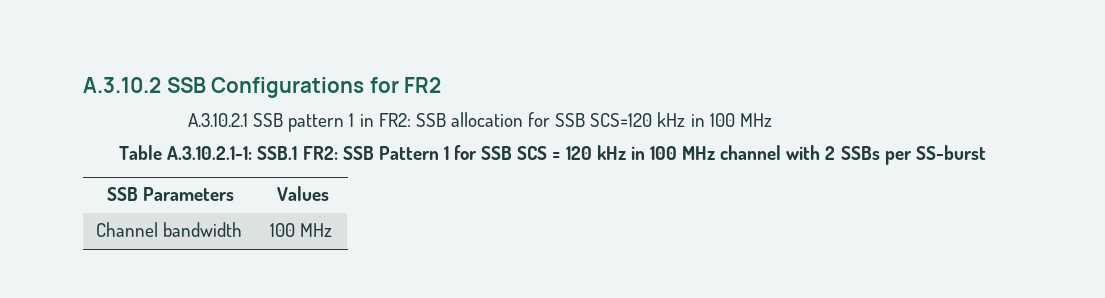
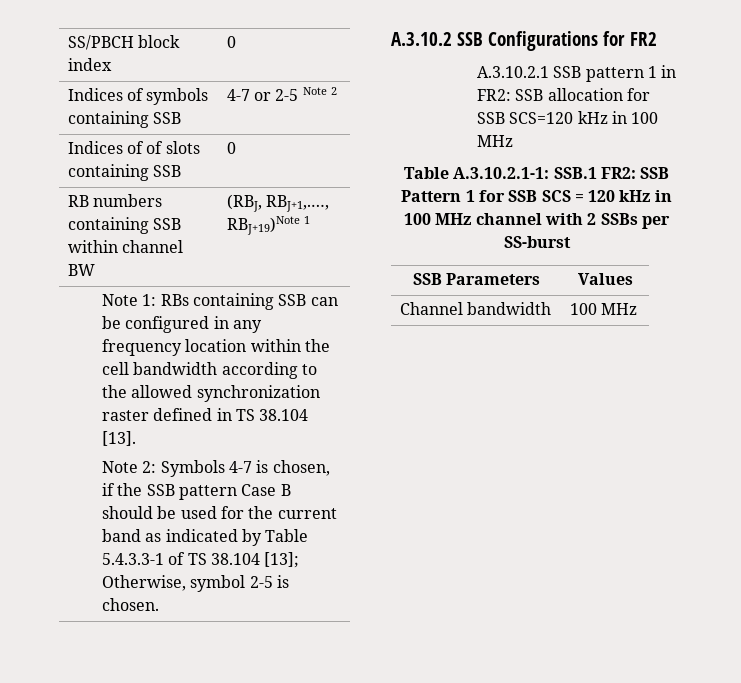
+ SS/PBCH block index | 0
+ Indices of symbols containing SSB | 4-7 or 2-5 Note 2
+ Indices of of slots containing SSB | 0
+ RB numbers containing SSB within channel BW | (RBJ, RBJ+1,.…, RBJ+19)Note 1
+ Note 1: RBs containing SSB can be configured in any frequency location within the cell bandwidth according to the allowed synchronization raster defined in TS 38.104 [13].
+ Note 2: Symbols 4-7 is chosen, if the SSB pattern Case B should be used for the current band as indicated by Table 5.4.3.3-1 of TS 38.104 [13]; Otherwise, symbol 2-5 is chosen.

